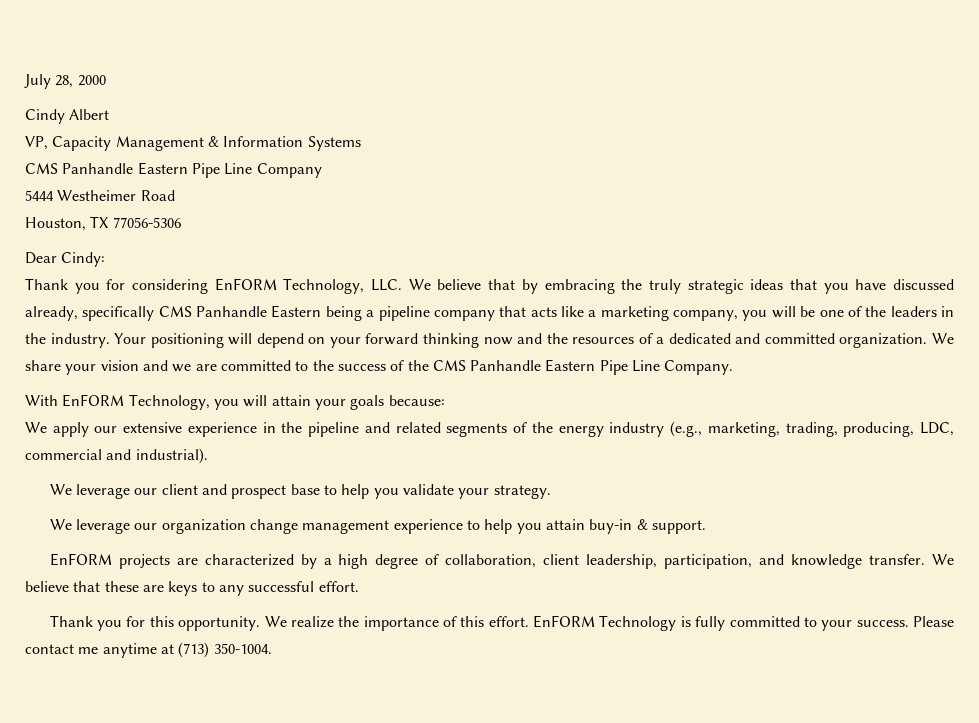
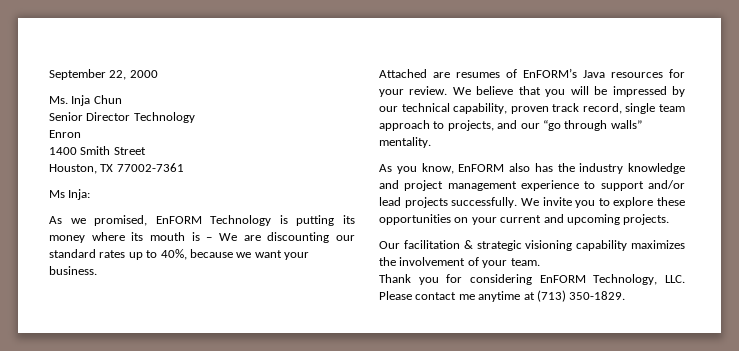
- July 28, 2000
+ September 22, 2000
- Cindy Albert
- VP, Capacity Management & Information Systems
- CMS Panhandle Eastern Pipe Line Company
- 5444 Westheimer Road
- Houston, TX 77056-5306
- Dear Cindy:
+ Ms. Inja Chun
+ Senior Director Technology
+ Enron
+ 1400 Smith Street
+ Houston, TX 77002-7361
+ Ms Inja:
+ As we promised, EnFORM Technology is putting its money where its mouth is – We are discounting our standard rates up to 40%, because we want your business.
+ Attached are resumes of EnFORM’s Java resources for your review. We believe that you will be impressed by our technical capability, proven track record, single team approach to projects, and our “go through walls” mentality.
+ As you know, EnFORM also has the industry knowledge and project management experience to support and/or lead projects successfully. We invite you to explore these opportunities on your current and upcoming projects.
+ Our facilitation & strategic visioning capability maximizes the involvement of your team.
- Thank you for considering EnFORM Technology, LLC. We believe that by embracing the truly strategic ideas that you have discussed already, specifically CMS Panhandle Eastern being a pipeline company that acts like a marketing company, you will be one of the leaders in the industry. Your positioning will depend on your forward thinking now and the resources of a dedicated and committed organization. We share your vision and we are committed to the success of the CMS Panhandle Eastern Pipe Line Company.
- With EnFORM Technology, you will attain your goals because:
- We apply our extensive experience in the pipeline and related segments of the energy industry (e.g., marketing, trading, producing, LDC, commercial and industrial).
- We leverage our client and prospect base to help you validate your strategy.
- We leverage our organization change management experience to help you attain buy-in & support.
- EnFORM projects are characterized by a high degree of collaboration, client leadership, participation, and knowledge transfer. We believe that these are keys to any successful effort.
- Thank you for this opportunity. We realize the importance of this effort. EnFORM Technology is fully committed to your success. Please contact me anytime at (713) 350-1004.
+ Thank you for considering EnFORM Technology, LLC. Please contact me anytime at (713) 350-1829.

